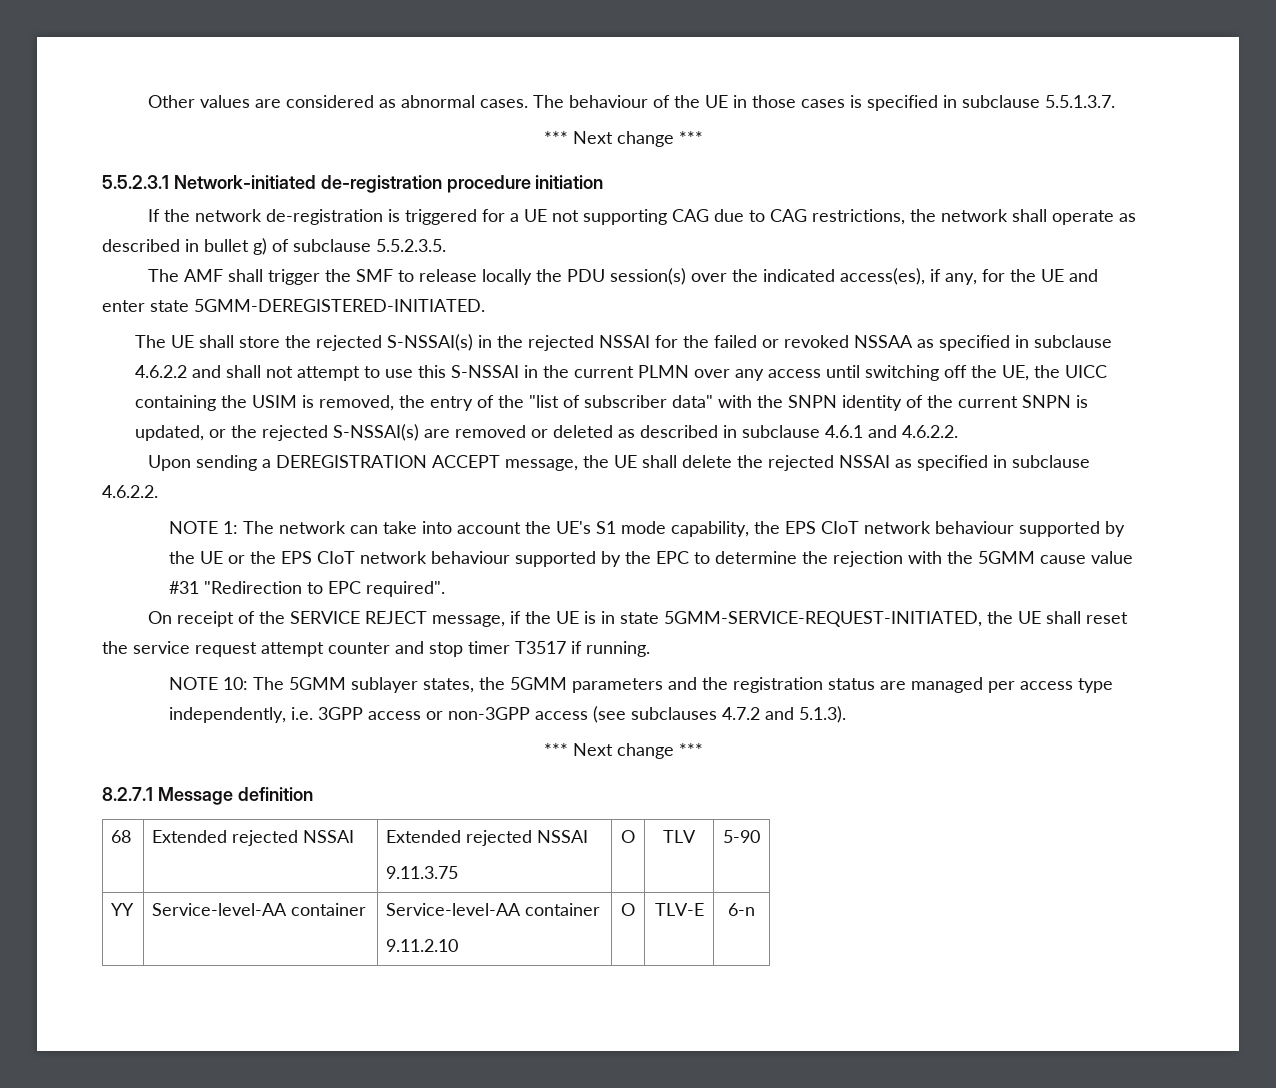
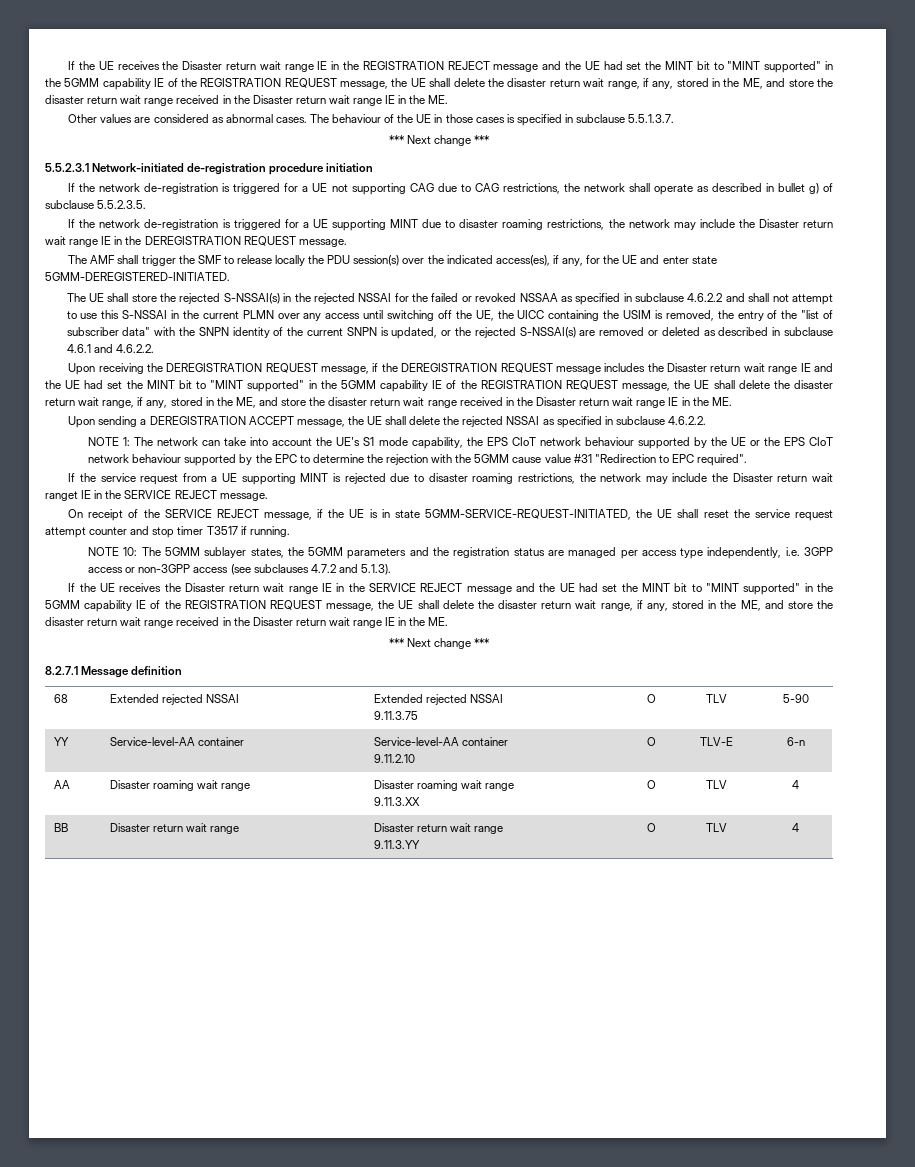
+ If the UE receives the Disaster return wait range IE in the REGISTRATION REJECT message and the UE had set the MINT bit to "MINT supported" in the 5GMM capability IE of the REGISTRATION REQUEST message, the UE shall delete the disaster return wait range, if any, stored in the ME, and store the disaster return wait range received in the Disaster return wait range IE in the ME.
+ If the network de-registration is triggered for a UE supporting MINT due to disaster roaming restrictions, the network may include the Disaster return wait range IE in the DEREGISTRATION REQUEST message.
+ Upon receiving the DEREGISTRATION REQUEST message, if the DEREGISTRATION REQUEST message includes the Disaster return wait range IE and the UE had set the MINT bit to "MINT supported" in the 5GMM capability IE of the REGISTRATION REQUEST message, the UE shall delete the disaster return wait range, if any, stored in the ME, and store the disaster return wait range received in the Disaster return wait range IE in the ME.
+ If the service request from a UE supporting MINT is rejected due to disaster roaming restrictions, the network may include the Disaster return wait ranget IE in the SERVICE REJECT message.
+ If the UE receives the Disaster return wait range IE in the SERVICE REJECT message and the UE had set the MINT bit to "MINT supported" in the 5GMM capability IE of the REGISTRATION REQUEST message, the UE shall delete the disaster return wait range, if any, stored in the ME, and store the disaster return wait range received in the Disaster return wait range IE in the ME.
+ AA | Disaster roaming wait range | Disaster roaming wait range
+ 9.11.3.XX | O | TLV | 4
+ BB | Disaster return wait range | Disaster return wait range
+ 9.11.3.YY | O | TLV | 4

